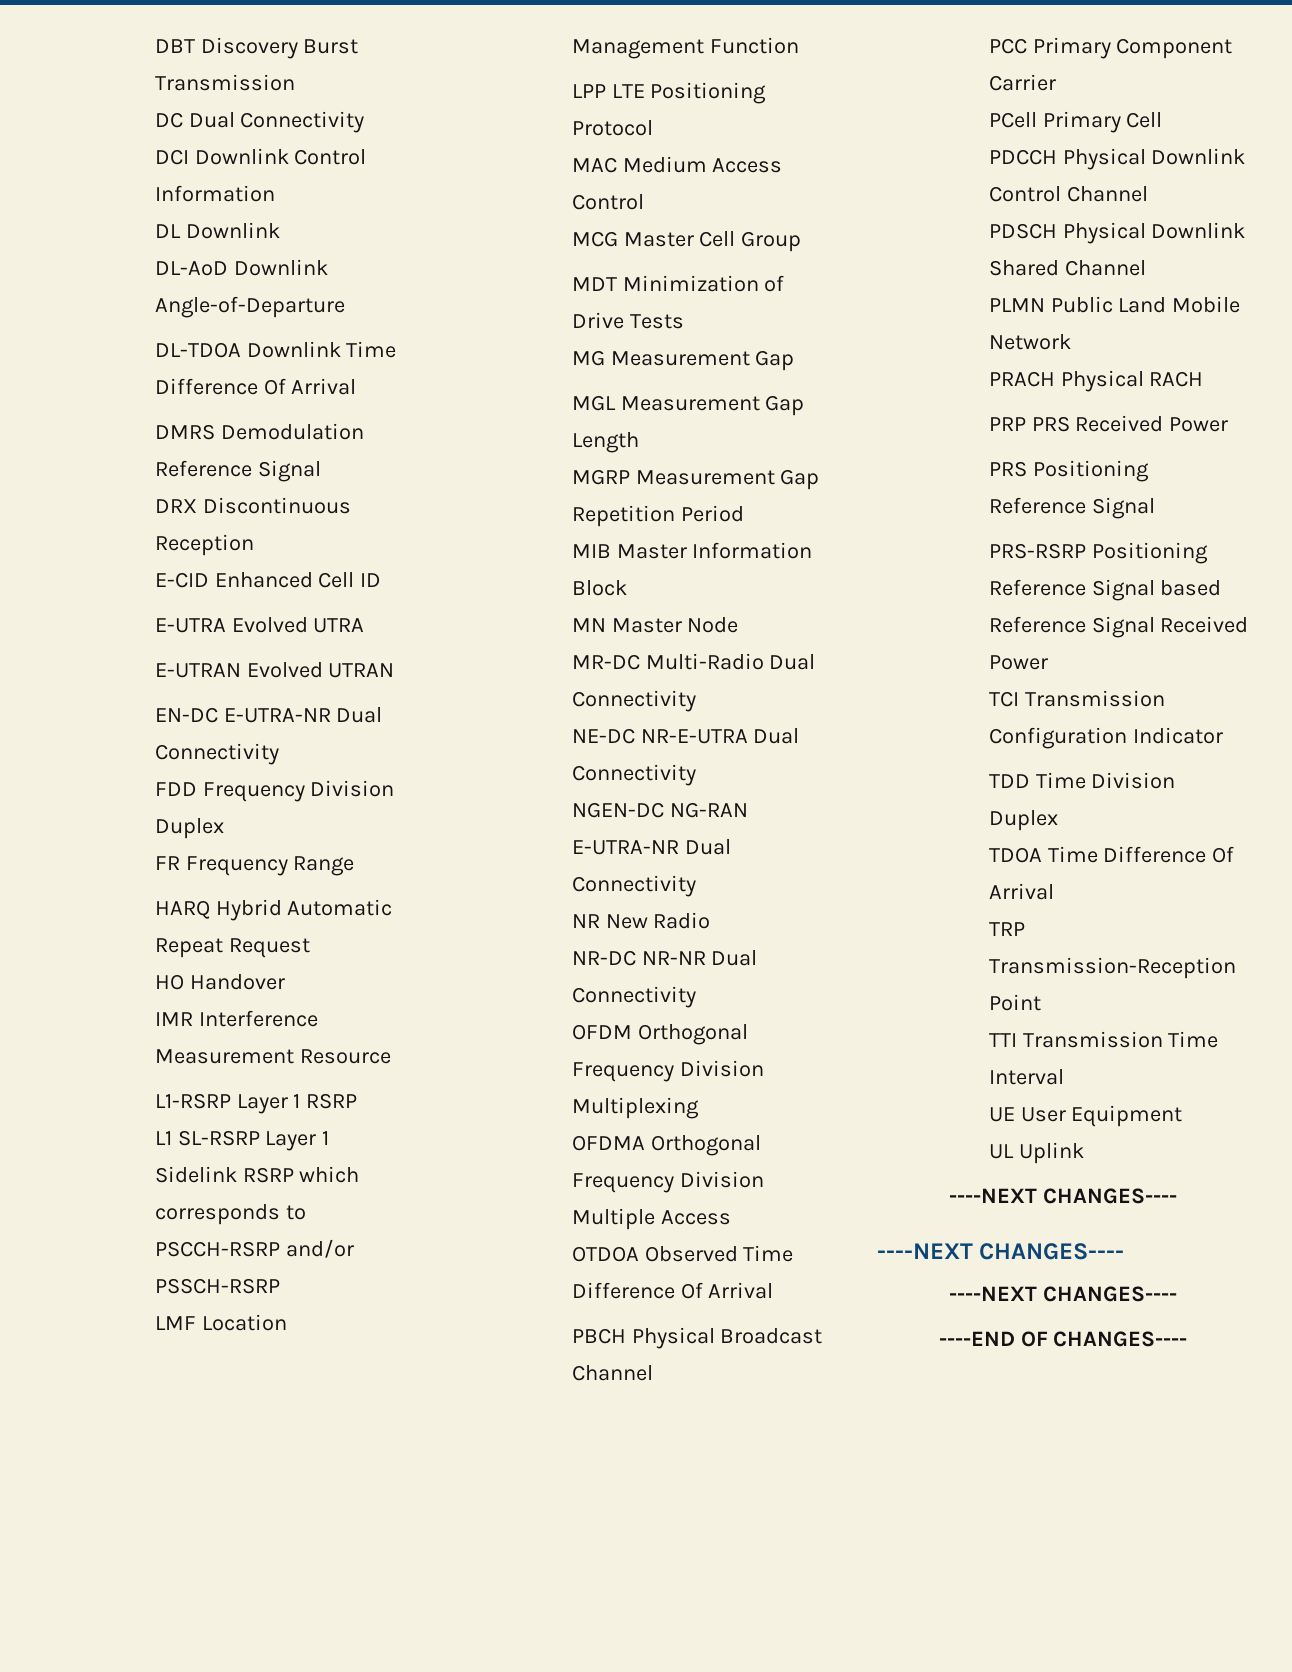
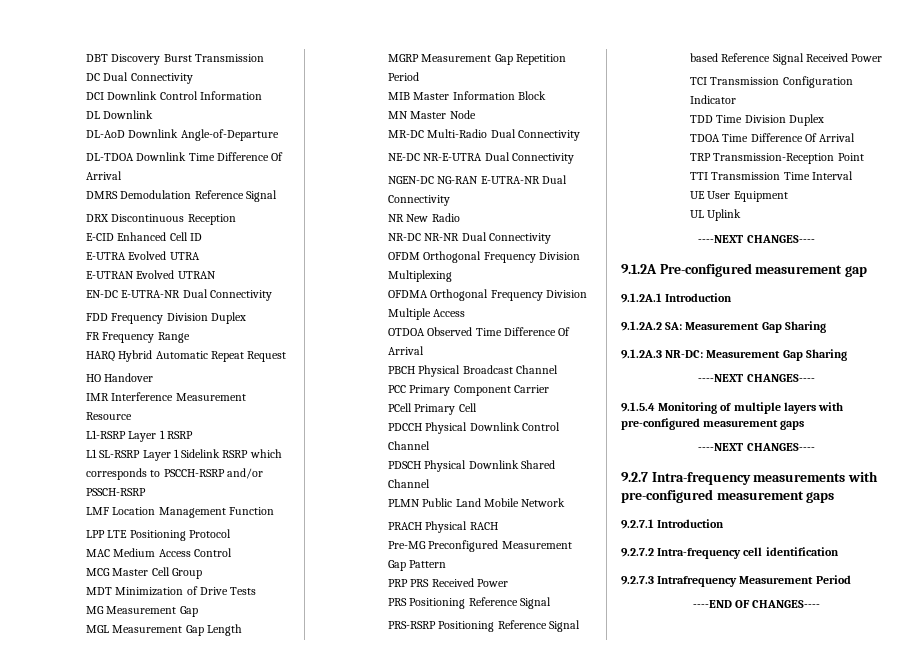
+ Pre-MG Preconfigured Measurement Gap Pattern
  UL Uplink
  ----NEXT CHANGES----
+ 9.1.2A Pre-configured measurement gap
+ 9.1.2A.1 Introduction
+ 9.1.2A.2 SA: Measurement Gap Sharing
+ 9.1.2A.3 NR-DC: Measurement Gap Sharing
  ----NEXT CHANGES----
+ 9.1.5.4 Monitoring of multiple layers with pre-configured measurement gaps
  ----NEXT CHANGES----
+ 9.2.7 Intra-frequency measurements with pre-configured measurement gaps
+ 9.2.7.1 Introduction
+ 9.2.7.2 Intra-frequency cell identification
+ 9.2.7.3 Intrafrequency Measurement Period

